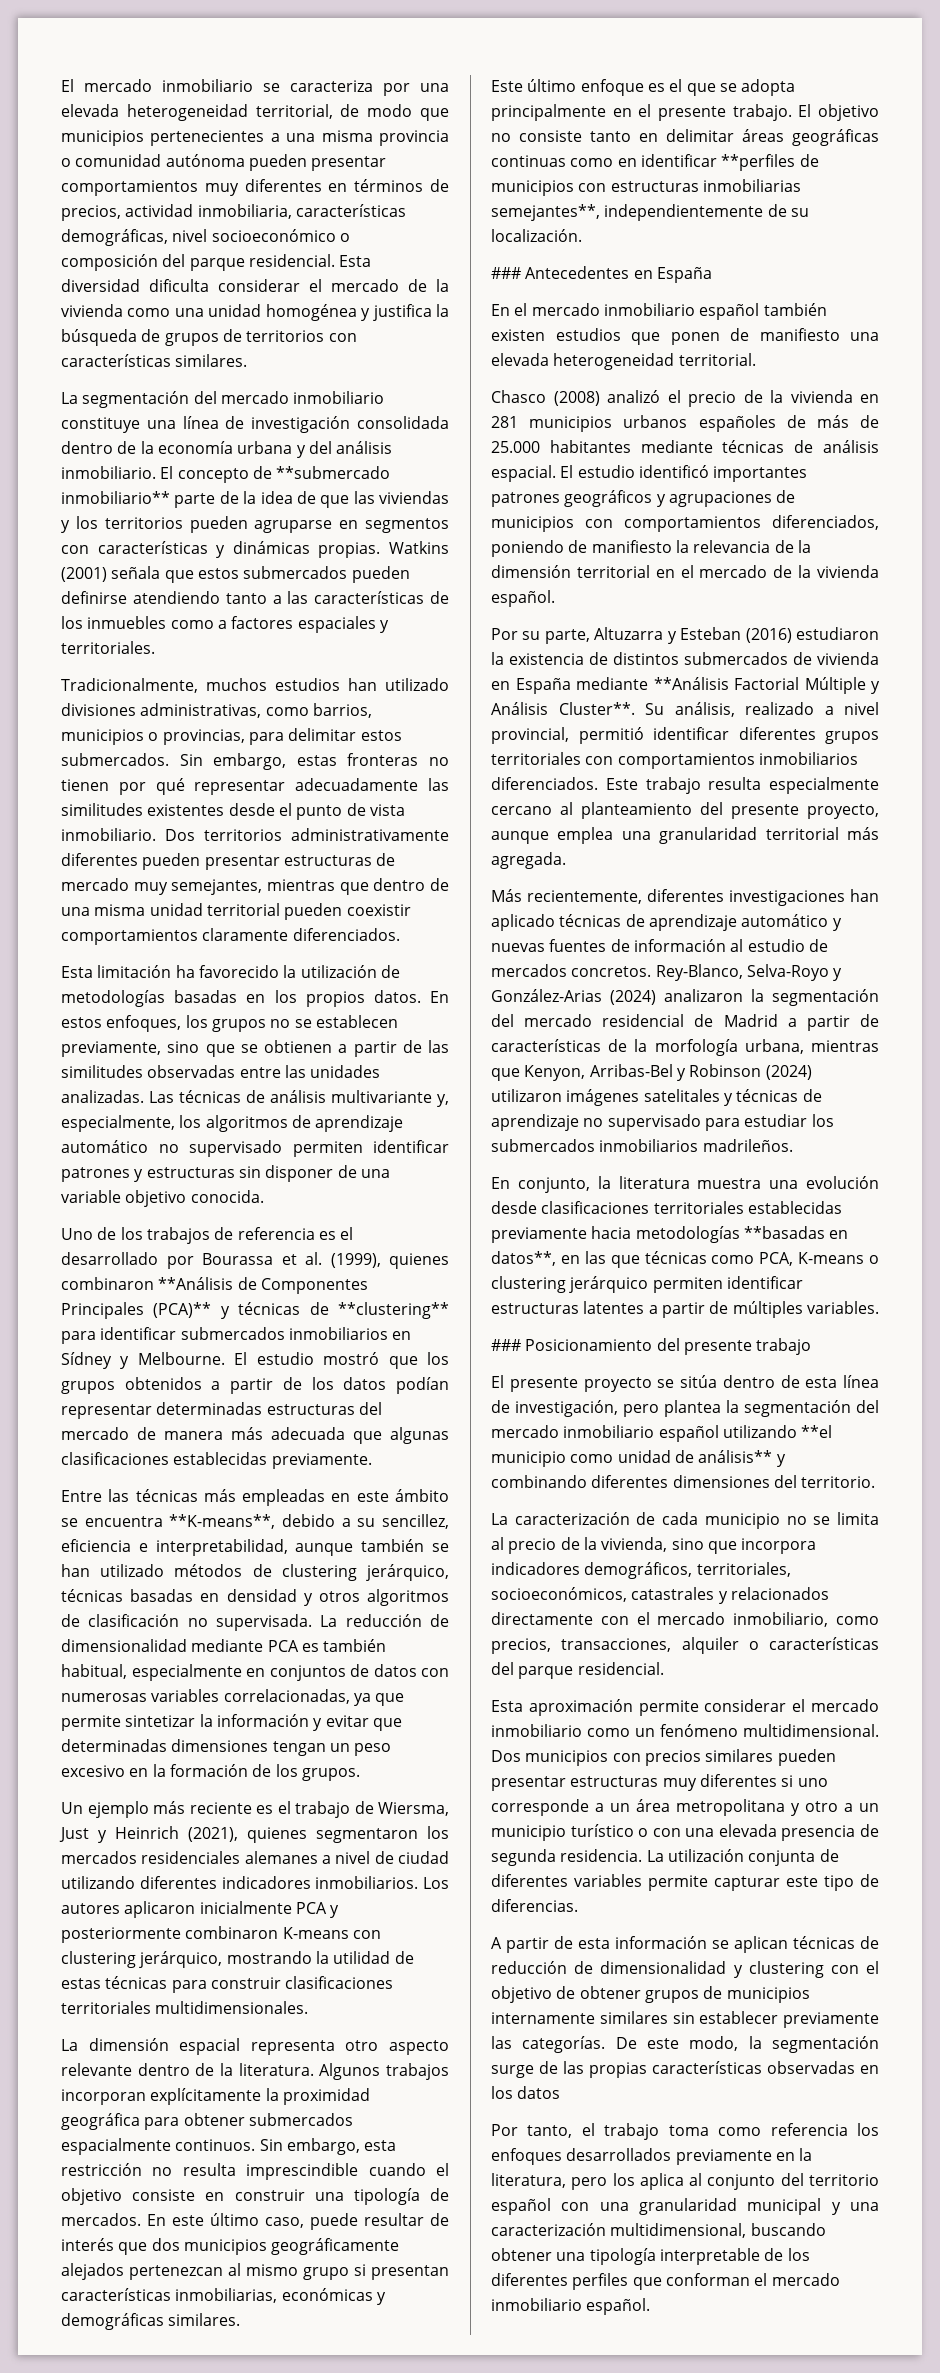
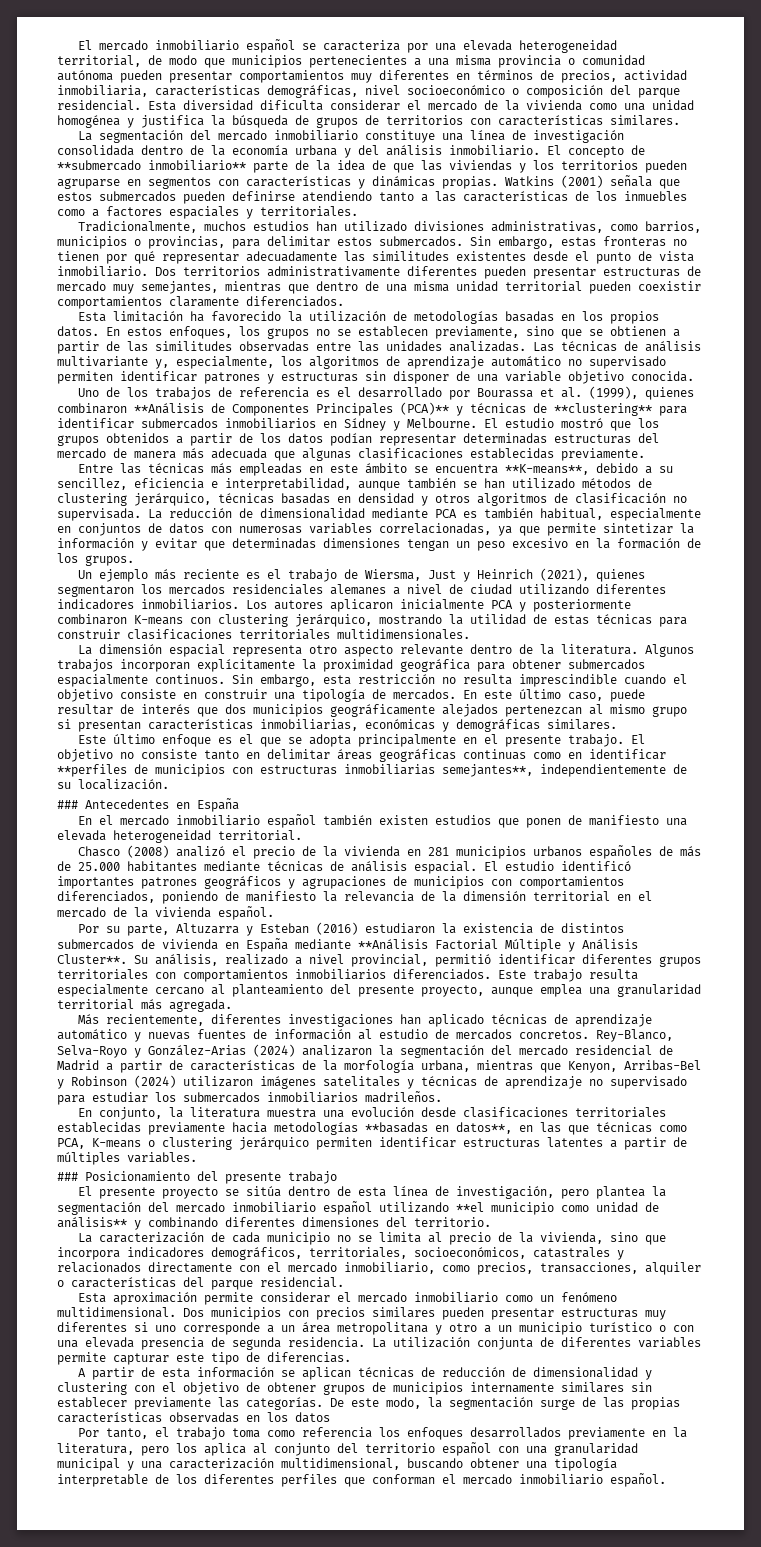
- El mercado inmobiliario se caracteriza por una elevada heterogeneidad territorial, de modo que municipios pertenecientes a una misma provincia o comunidad autónoma pueden presentar comportamientos muy diferentes en términos de precios, actividad inmobiliaria, características demográficas, nivel socioeconómico o composición del parque residencial.
+ El mercado inmobiliario español se caracteriza por una elevada heterogeneidad territorial, de modo que municipios pertenecientes a una misma provincia o comunidad autónoma pueden presentar comportamientos muy diferentes en términos de precios, actividad inmobiliaria, características demográficas, nivel socioeconómico o composición del parque residencial.

